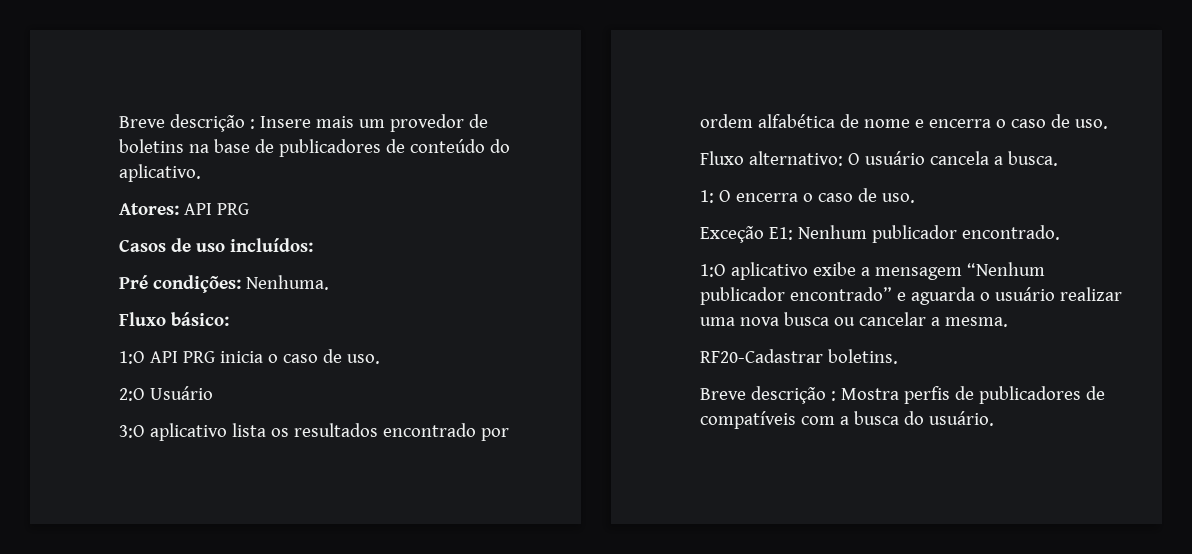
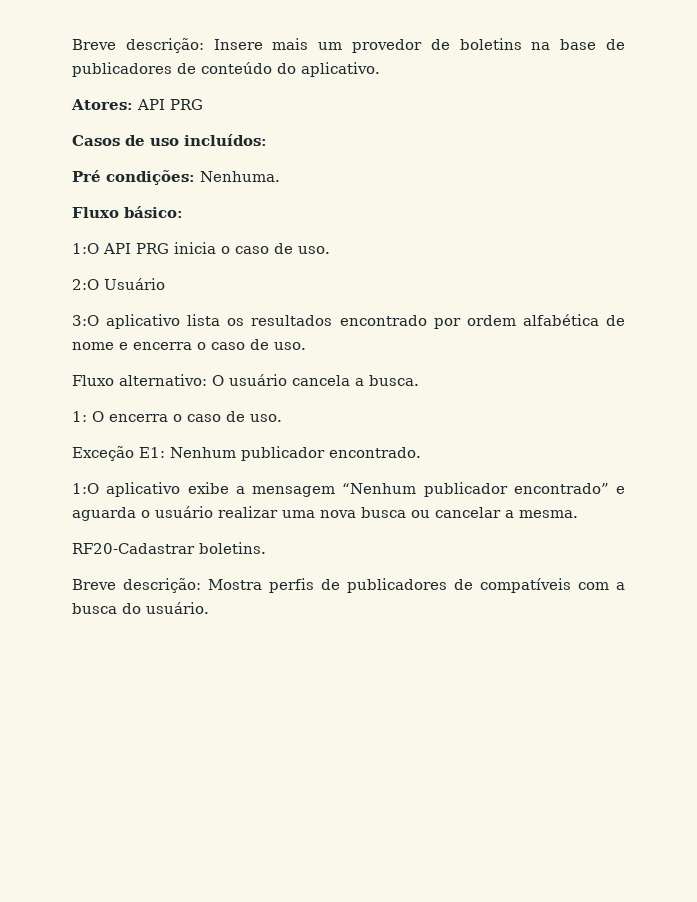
- Breve descrição : Insere mais um provedor de boletins na base de publicadores de conteúdo do aplicativo.
+ Breve descrição: Insere mais um provedor de boletins na base de publicadores de conteúdo do aplicativo.
- Breve descrição : Mostra perfis de publicadores de compatíveis com a busca do usuário.
+ Breve descrição: Mostra perfis de publicadores de compatíveis com a busca do usuário.

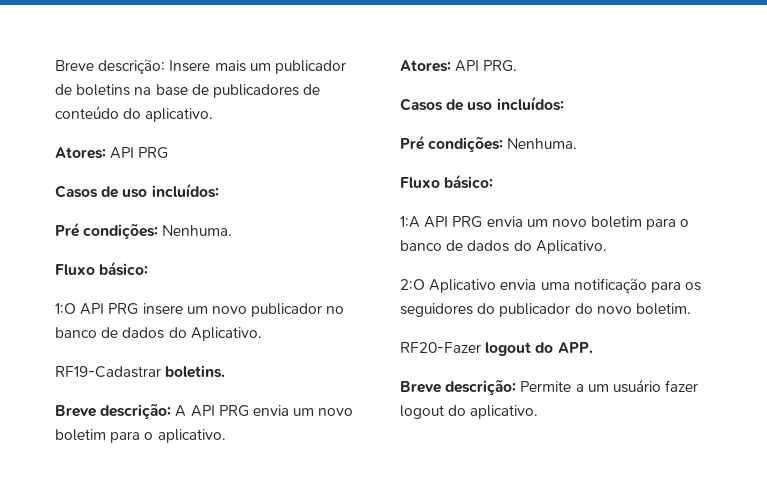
- Breve descrição: Insere mais um provedor de boletins na base de publicadores de conteúdo do aplicativo.
+ Breve descrição: Insere mais um publicador de boletins na base de publicadores de conteúdo do aplicativo.
- 1:O API PRG inicia o caso de uso.
- 2:O Usuário
- 3:O aplicativo lista os resultados encontrado por ordem alfabética de nome e encerra o caso de uso.
- Fluxo alternativo: O usuário cancela a busca.
- 1: O encerra o caso de uso.
- Exceção E1: Nenhum publicador encontrado.
- 1:O aplicativo exibe a mensagem “Nenhum publicador encontrado” e aguarda o usuário realizar uma nova busca ou cancelar a mesma.
- RF20-Cadastrar boletins.
- Breve descrição: Mostra perfis de publicadores de compatíveis com a busca do usuário.
+ 1:O API PRG insere um novo publicador no banco de dados do Aplicativo.
+ RF19-Cadastrar boletins.
+ Breve descrição: A API PRG envia um novo boletim para o aplicativo.
+ Atores: API PRG.
+ Casos de uso incluídos:
+ Pré condições: Nenhuma.
+ Fluxo básico:
+ 1:A API PRG envia um novo boletim para o banco de dados do Aplicativo.
+ 2:O Aplicativo envia uma notificação para os seguidores do publicador do novo boletim.
+ RF20-Fazer logout do APP.
+ Breve descrição: Permite a um usuário fazer logout do aplicativo.

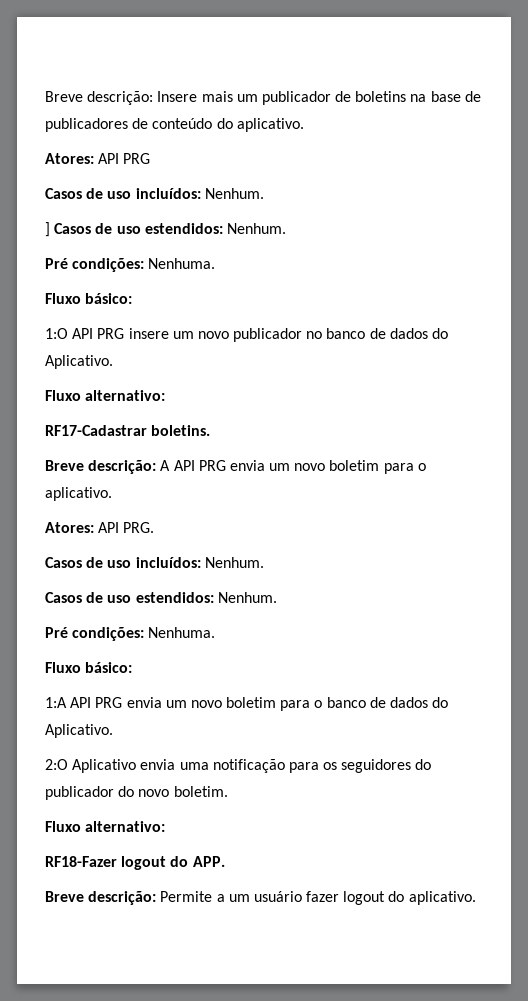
  Atores: API PRG
- Casos de uso incluídos:
+ Casos de uso incluídos: Nenhum.
+ ] Casos de uso estendidos: Nenhum.
  1:O API PRG insere um novo publicador no banco de dados do Aplicativo.
- RF19-Cadastrar boletins.
+ Fluxo alternativo:
+ RF17-Cadastrar boletins.
  Atores: API PRG.
- Casos de uso incluídos:
+ Casos de uso incluídos: Nenhum.
+ Casos de uso estendidos: Nenhum.
  2:O Aplicativo envia uma notificação para os seguidores do publicador do novo boletim.
- RF20-Fazer logout do APP.
+ Fluxo alternativo:
+ RF18-Fazer logout do APP.

